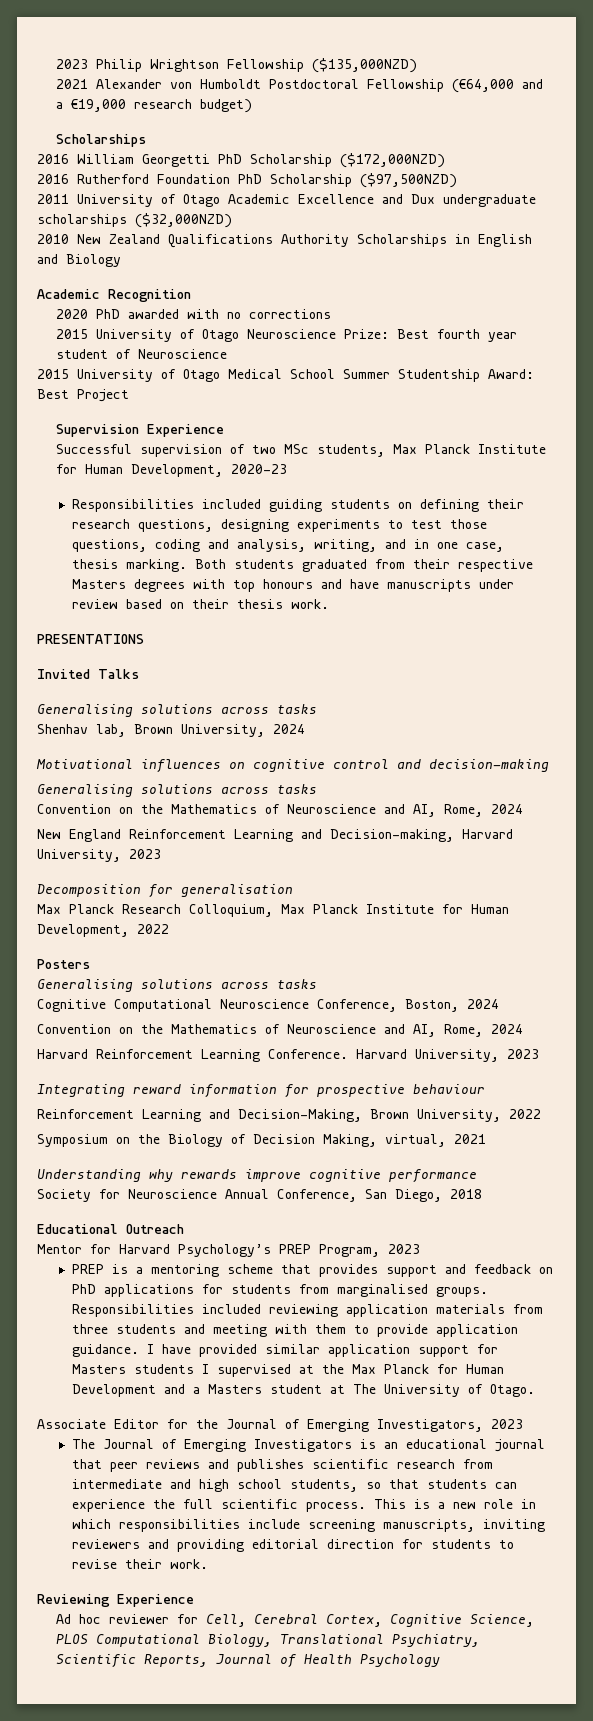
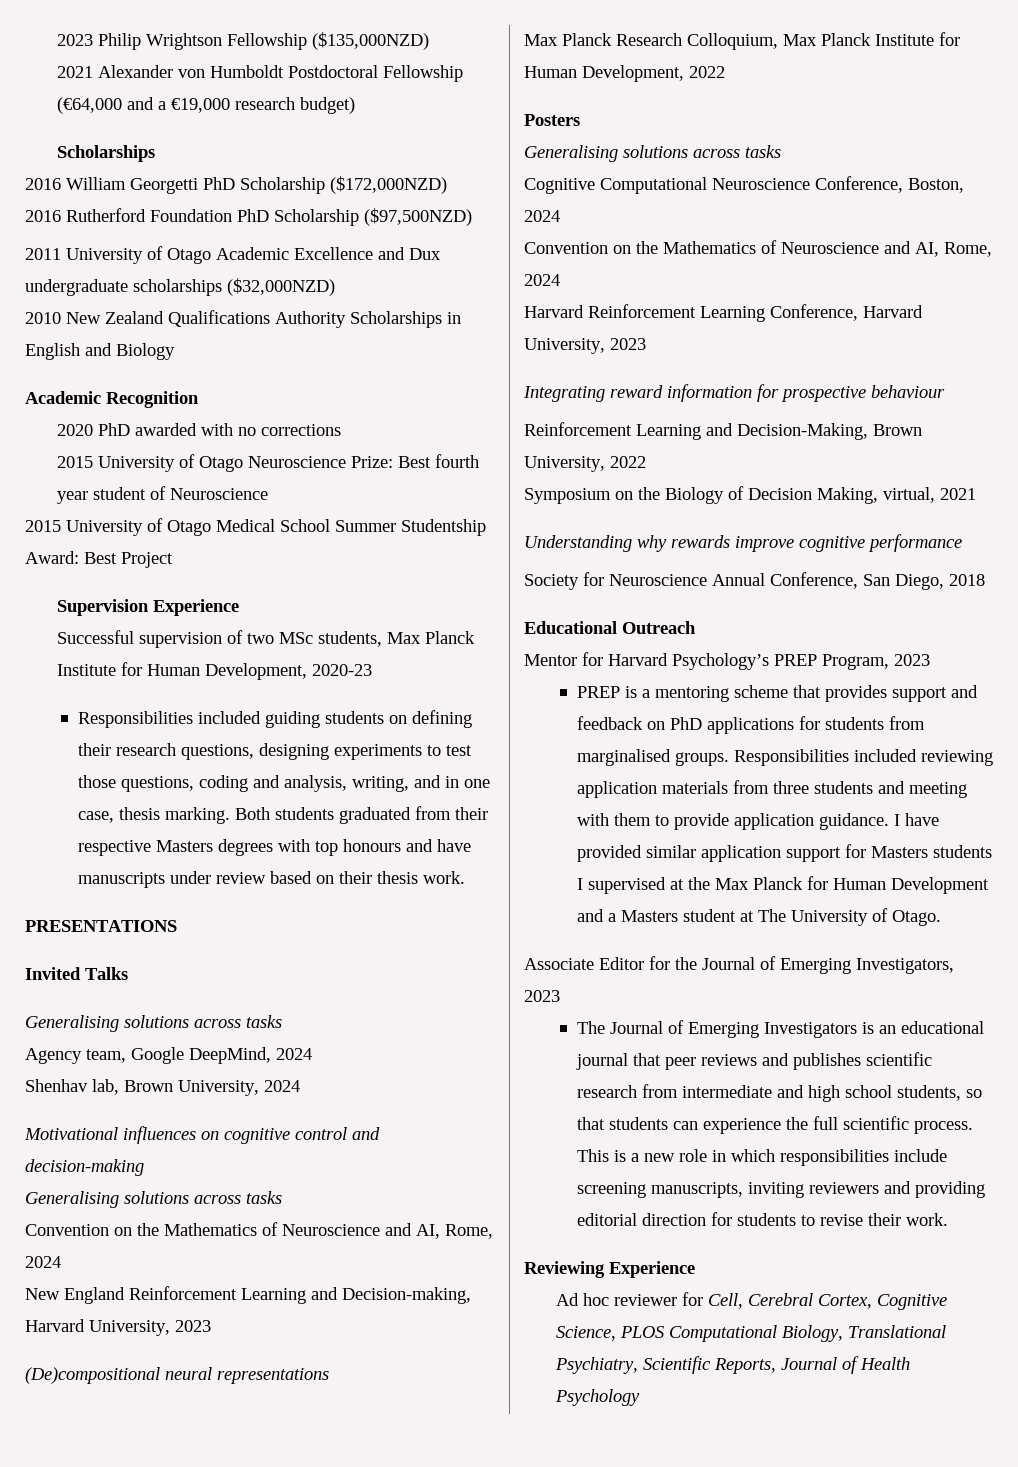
+ Agency team, Google DeepMind, 2024
- Decomposition for generalisation
+ (De)compositional neural representations
- Harvard Reinforcement Learning Conference. Harvard University, 2023
+ Harvard Reinforcement Learning Conference, Harvard University, 2023

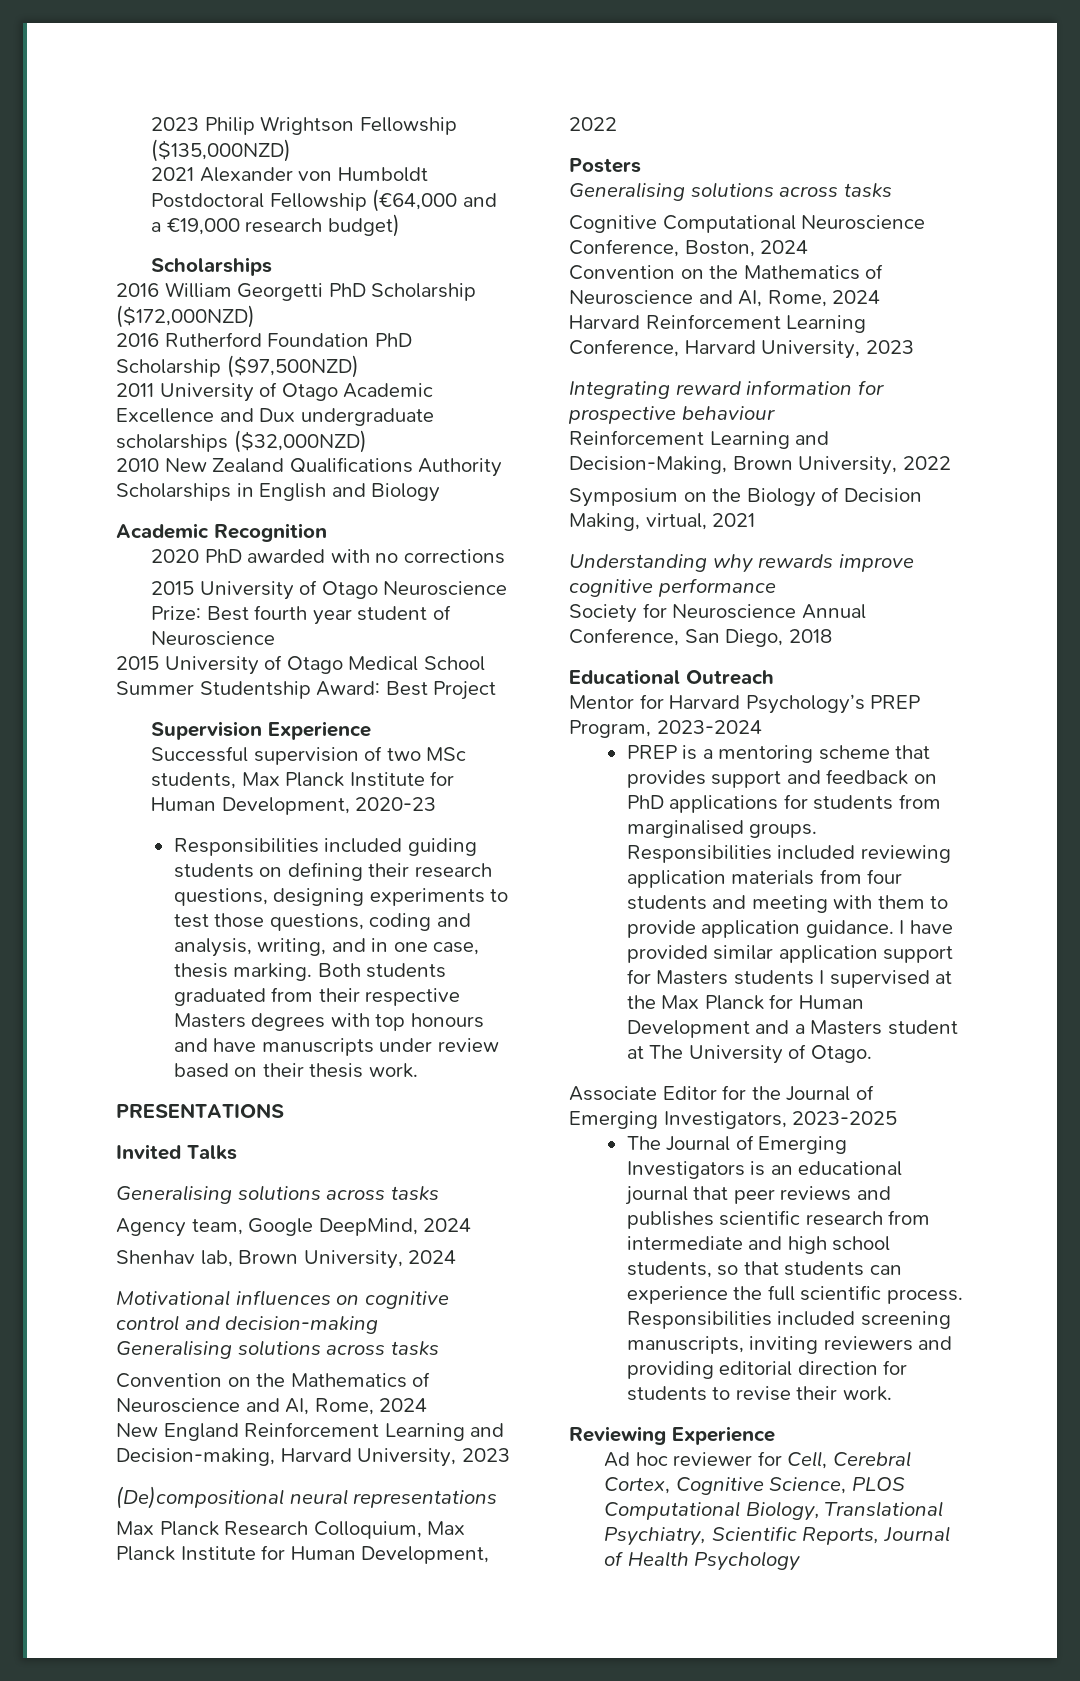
- Mentor for Harvard Psychology’s PREP Program, 2023
+ Mentor for Harvard Psychology’s PREP Program, 2023-2024
- Responsibilities included reviewing application materials from three students and meeting with them to provide application guidance.
+ Responsibilities included reviewing application materials from four students and meeting with them to provide application guidance.
- Associate Editor for the Journal of Emerging Investigators, 2023
+ Associate Editor for the Journal of Emerging Investigators, 2023-2025
- This is a new role in which responsibilities include screening manuscripts, inviting reviewers and providing editorial direction for students to revise their work.
+ Responsibilities included screening manuscripts, inviting reviewers and providing editorial direction for students to revise their work.

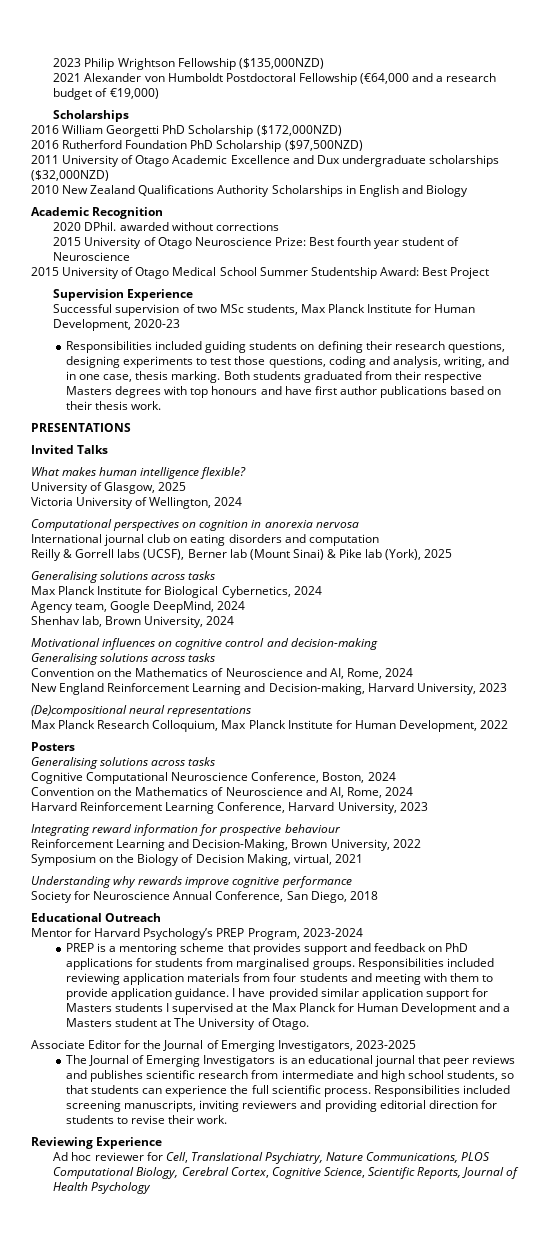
- 2021 Alexander von Humboldt Postdoctoral Fellowship (€64,000 and a €19,000 research budget)
+ 2021 Alexander von Humboldt Postdoctoral Fellowship (€64,000 and a research budget of €19,000)
- 2020 PhD awarded with no corrections
+ 2020 DPhil. awarded without corrections
- Both students graduated from their respective Masters degrees with top honours and have manuscripts under review based on their thesis work.
+ Both students graduated from their respective Masters degrees with top honours and have first author publications based on their thesis work.
  Invited Talks
+ What makes human intelligence flexible?
+ University of Glasgow, 2025
+ Victoria University of Wellington, 2024
+ Computational perspectives on cognition in anorexia nervosa
+ International journal club on eating disorders and computation
+ Reilly & Gorrell labs (UCSF), Berner lab (Mount Sinai) & Pike lab (York), 2025
  Generalising solutions across tasks
+ Max Planck Institute for Biological Cybernetics, 2024
- Ad hoc reviewer for Cell, Cerebral Cortex, Cognitive Science, PLOS Computational Biology, Translational Psychiatry, Scientific Reports, Journal of Health Psychology
+ Ad hoc reviewer for Cell, Translational Psychiatry, Nature Communications, PLOS Computational Biology, Cerebral Cortex, Cognitive Science, Scientific Reports, Journal of Health Psychology

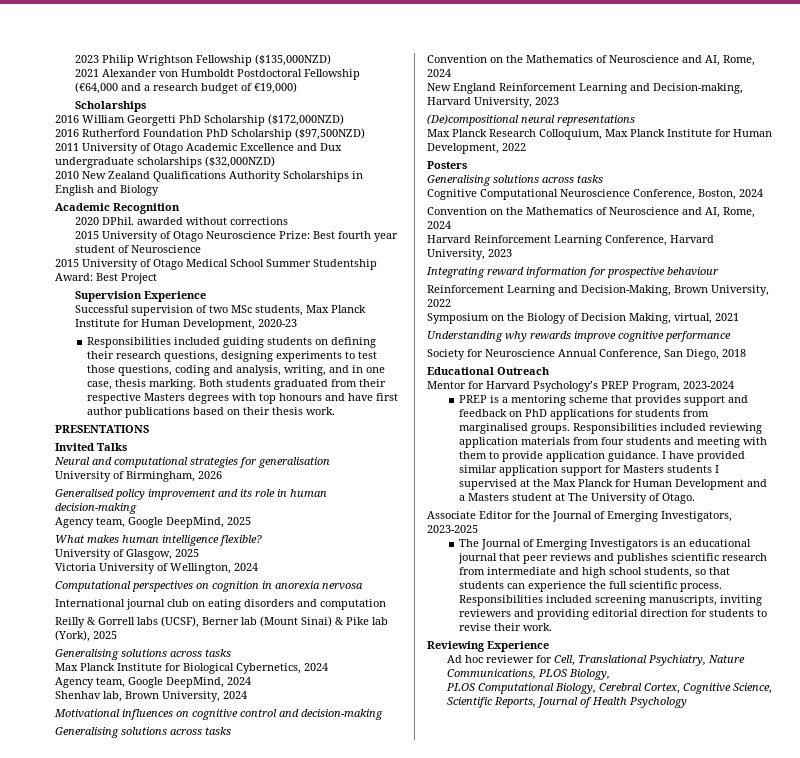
+ Neural and computational strategies for generalisation
+ University of Birmingham, 2026
+ Generalised policy improvement and its role in human decision-making
+ Agency team, Google DeepMind, 2025
- Ad hoc reviewer for Cell, Translational Psychiatry, Nature Communications, PLOS Computational Biology, Cerebral Cortex, Cognitive Science, Scientific Reports, Journal of Health Psychology
+ Ad hoc reviewer for Cell, Translational Psychiatry, Nature Communications, PLOS Biology,
+ PLOS Computational Biology, Cerebral Cortex, Cognitive Science, Scientific Reports, Journal of Health Psychology

